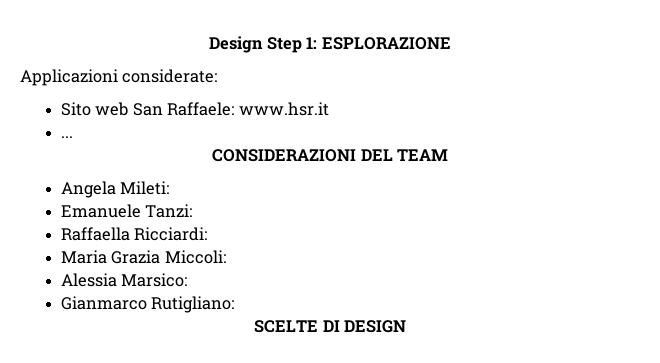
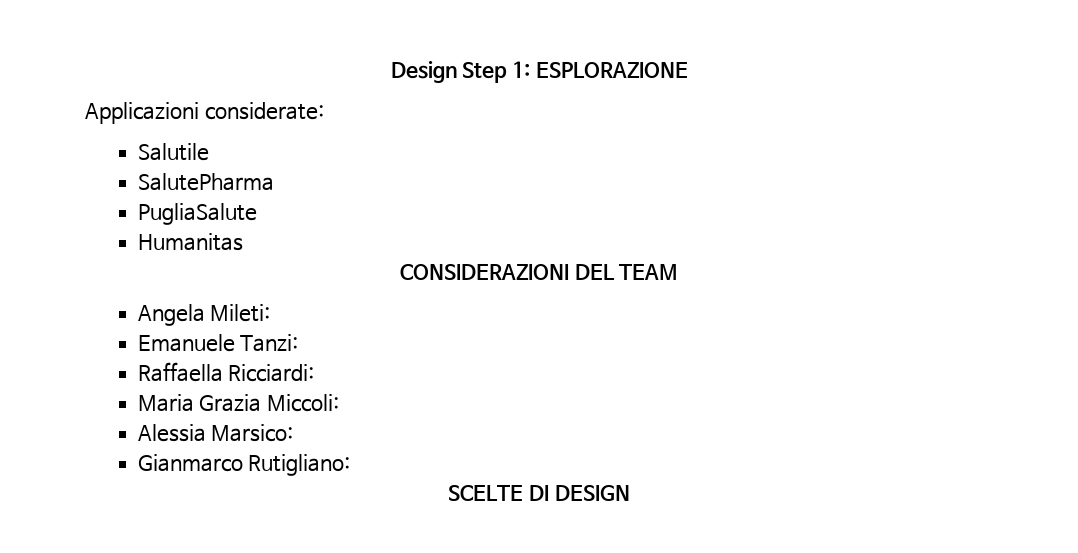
- Sito web San Raffaele: www.hsr.it
- ...
+ Salutile
+ SalutePharma
+ PugliaSalute
+ Humanitas

